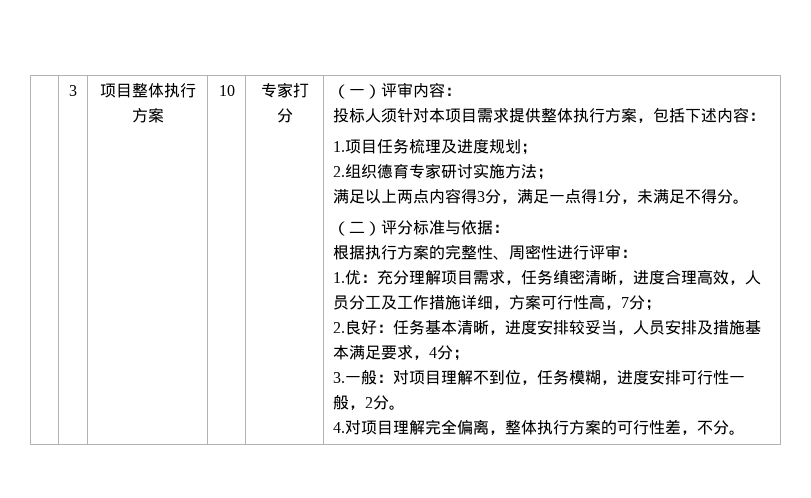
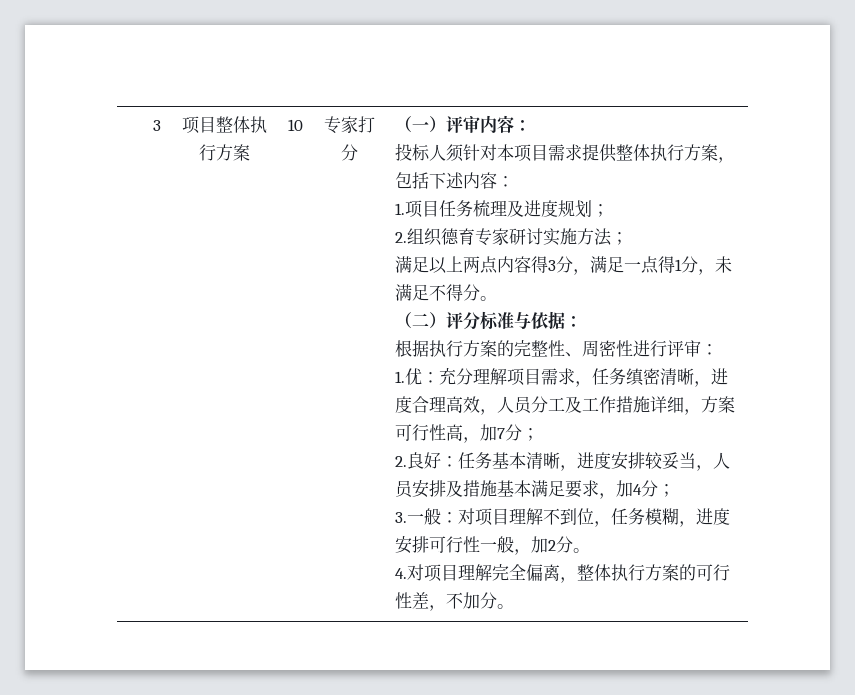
- 1.优：充分理解项目需求，任务缜密清晰，进度合理高效，人员分工及工作措施详细，方案可行性高，7分；
+ 1.优：充分理解项目需求，任务缜密清晰，进度合理高效，人员分工及工作措施详细，方案可行性高，加7分；
- 2.良好：任务基本清晰，进度安排较妥当，人员安排及措施基本满足要求，4分；
+ 2.良好：任务基本清晰，进度安排较妥当，人员安排及措施基本满足要求，加4分；
- 3.一般：对项目理解不到位，任务模糊，进度安排可行性一般，2分。
+ 3.一般：对项目理解不到位，任务模糊，进度安排可行性一般，加2分。
- 4.对项目理解完全偏离，整体执行方案的可行性差，不分。
+ 4.对项目理解完全偏离，整体执行方案的可行性差，不加分。

